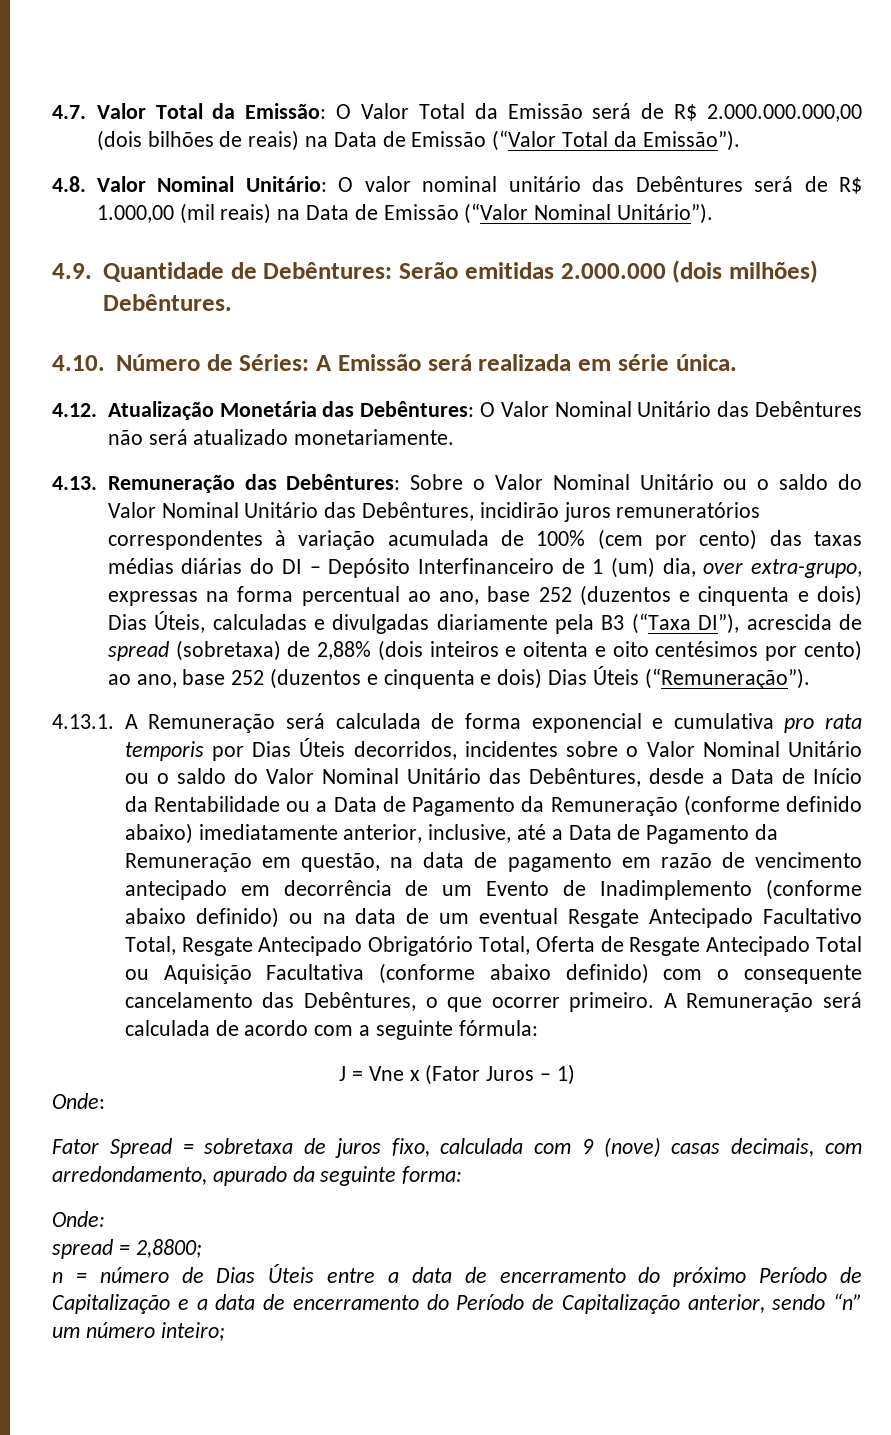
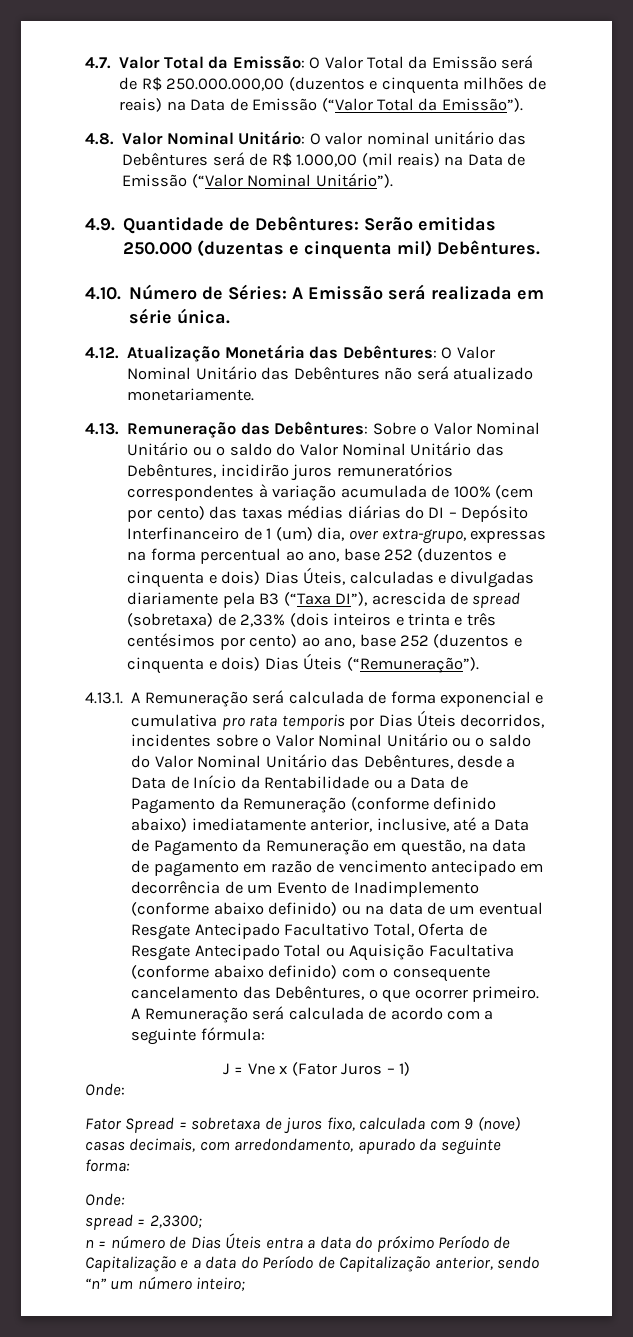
- 4.7. Valor Total da Emissão: O Valor Total da Emissão será de R$ 2.000.000.000,00 (dois bilhões de reais) na Data de Emissão (“Valor Total da Emissão”).
+ 4.7. Valor Total da Emissão: O Valor Total da Emissão será de R$ 250.000.000,00 (duzentos e cinquenta milhões de reais) na Data de Emissão (“Valor Total da Emissão”).
- 4.9. Quantidade de Debêntures: Serão emitidas 2.000.000 (dois milhões) Debêntures.
+ 4.9. Quantidade de Debêntures: Serão emitidas 250.000 (duzentas e cinquenta mil) Debêntures.
- Sobre o Valor Nominal Unitário ou o saldo do Valor Nominal Unitário das Debêntures, incidirão juros remuneratórios correspondentes à variação acumulada de 100% (cem por cento) das taxas médias diárias do DI – Depósito Interfinanceiro de 1 (um) dia, over extra-grupo, expressas na forma percentual ao ano, base 252 (duzentos e cinquenta e dois) Dias Úteis, calculadas e divulgadas diariamente pela B3 (“Taxa DI”), acrescida de spread (sobretaxa) de 2,88% (dois inteiros e oitenta e oito centésimos por cento) ao ano, base 252 (duzentos e cinquenta e dois) Dias Úteis (“Remuneração”).
+ Sobre o Valor Nominal Unitário ou o saldo do Valor Nominal Unitário das Debêntures, incidirão juros remuneratórios correspondentes à variação acumulada de 100% (cem por cento) das taxas médias diárias do DI – Depósito Interfinanceiro de 1 (um) dia, over extra-grupo, expressas na forma percentual ao ano, base 252 (duzentos e cinquenta e dois) Dias Úteis, calculadas e divulgadas diariamente pela B3 (“Taxa DI”), acrescida de spread (sobretaxa) de 2,33% (dois inteiros e trinta e três centésimos por cento) ao ano, base 252 (duzentos e cinquenta e dois) Dias Úteis (“Remuneração”).
- 4.13.1. A Remuneração será calculada de forma exponencial e cumulativa pro rata temporis por Dias Úteis decorridos, incidentes sobre o Valor Nominal Unitário ou o saldo do Valor Nominal Unitário das Debêntures, desde a Data de Início da Rentabilidade ou a Data de Pagamento da Remuneração (conforme definido abaixo) imediatamente anterior, inclusive, até a Data de Pagamento da Remuneração em questão, na data de pagamento em razão de vencimento antecipado em decorrência de um Evento de Inadimplemento (conforme abaixo definido) ou na data de um eventual Resgate Antecipado Facultativo Total, Resgate Antecipado Obrigatório Total, Oferta de Resgate Antecipado Total ou Aquisição Facultativa (conforme abaixo definido) com o consequente cancelamento das Debêntures, o que ocorrer primeiro.
+ 4.13.1. A Remuneração será calculada de forma exponencial e cumulativa pro rata temporis por Dias Úteis decorridos, incidentes sobre o Valor Nominal Unitário ou o saldo do Valor Nominal Unitário das Debêntures, desde a Data de Início da Rentabilidade ou a Data de Pagamento da Remuneração (conforme definido abaixo) imediatamente anterior, inclusive, até a Data de Pagamento da Remuneração em questão, na data de pagamento em razão de vencimento antecipado em decorrência de um Evento de Inadimplemento (conforme abaixo definido) ou na data de um eventual Resgate Antecipado Facultativo Total, Oferta de Resgate Antecipado Total ou Aquisição Facultativa (conforme abaixo definido) com o consequente cancelamento das Debêntures, o que ocorrer primeiro.
- spread = 2,8800;
+ spread = 2,3300;
- n = número de Dias Úteis entre a data de encerramento do próximo Período de Capitalização e a data de encerramento do Período de Capitalização anterior, sendo “n” um número inteiro;
+ n = número de Dias Úteis entra a data do próximo Período de Capitalização e a data do Período de Capitalização anterior, sendo “n” um número inteiro;

